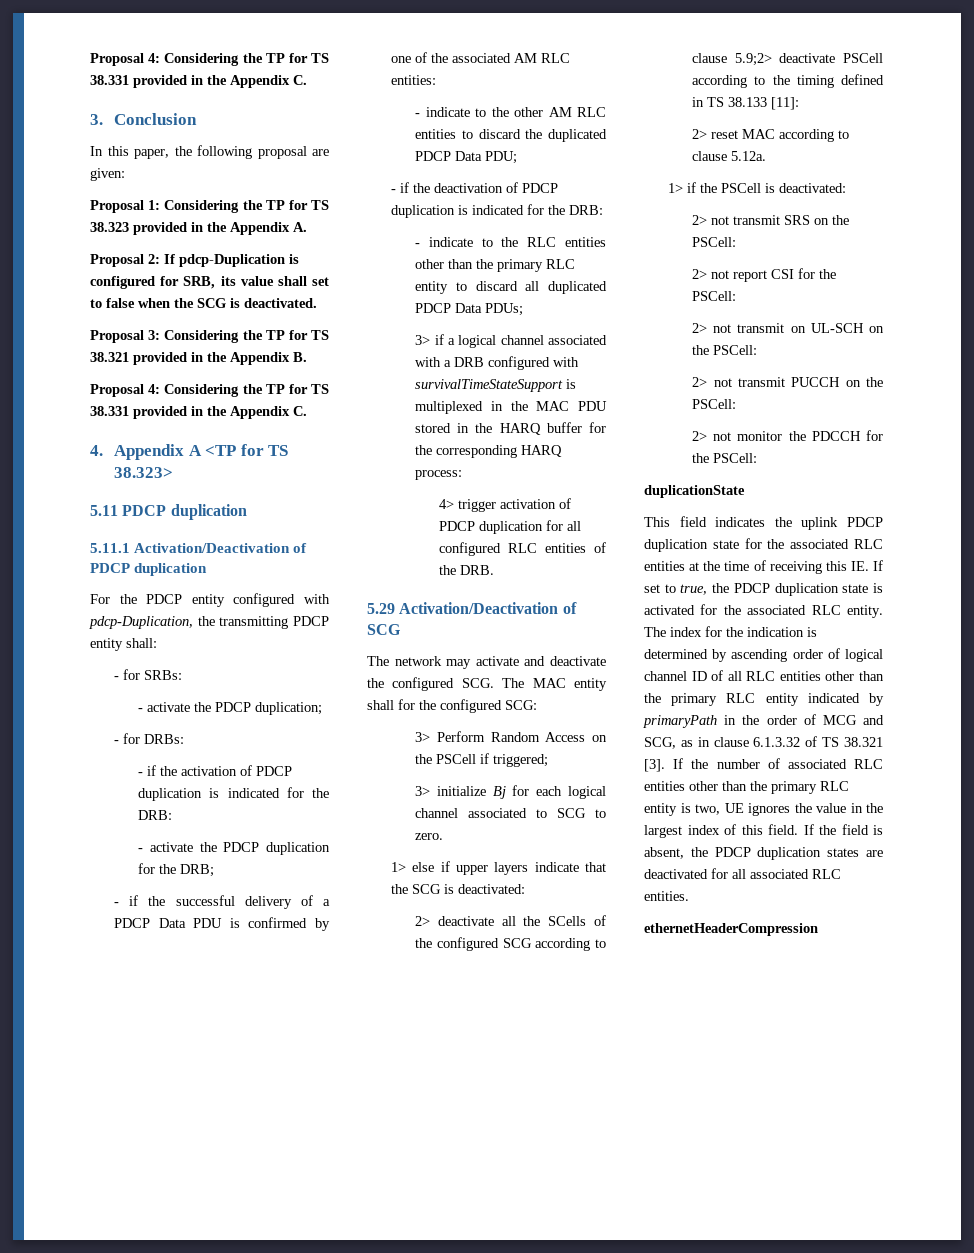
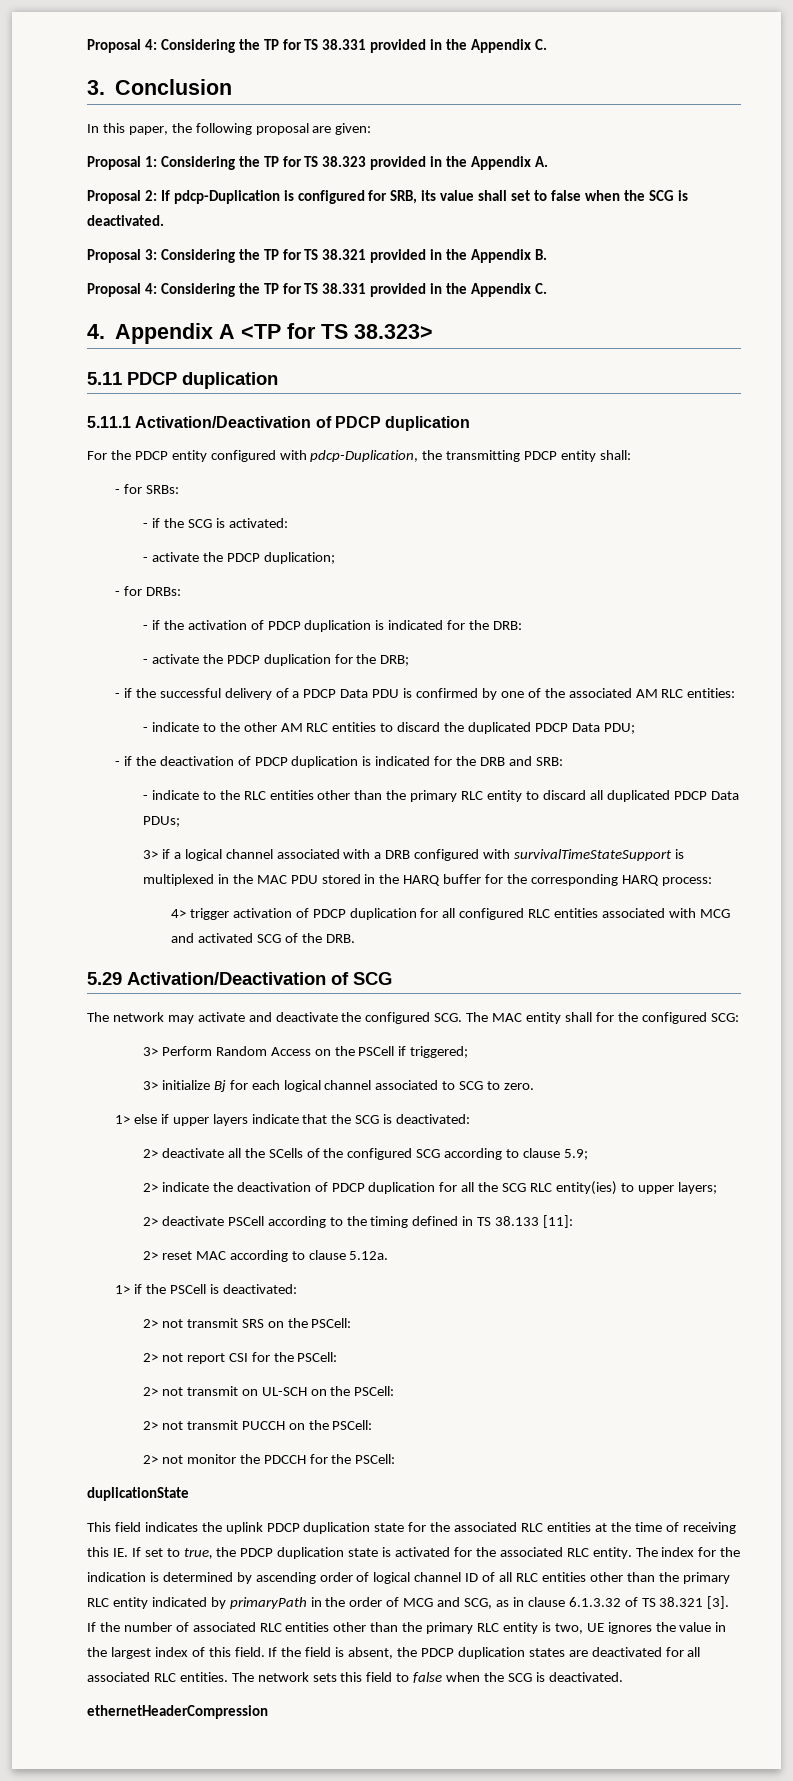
+ - if the SCG is activated:
- - if the deactivation of PDCP duplication is indicated for the DRB:
+ - if the deactivation of PDCP duplication is indicated for the DRB and SRB:
- 4> trigger activation of PDCP duplication for all configured RLC entities of the DRB.
+ 4> trigger activation of PDCP duplication for all configured RLC entities associated with MCG and activated SCG of the DRB.
- 2> deactivate all the SCells of the configured SCG according to clause 5.9;2> deactivate PSCell according to the timing defined in TS 38.133 [11]:
+ 2> deactivate all the SCells of the configured SCG according to clause 5.9;
+ 2> indicate the deactivation of PDCP duplication for all the SCG RLC entity(ies) to upper layers;
+ 2> deactivate PSCell according to the timing defined in TS 38.133 [11]:
+ The network sets this field to false when the SCG is deactivated.

